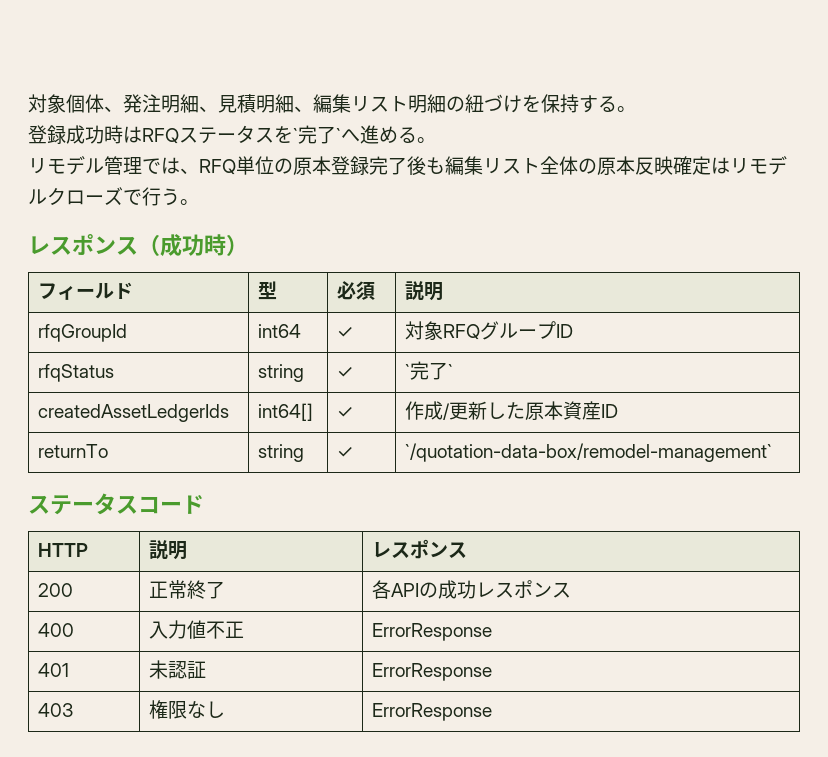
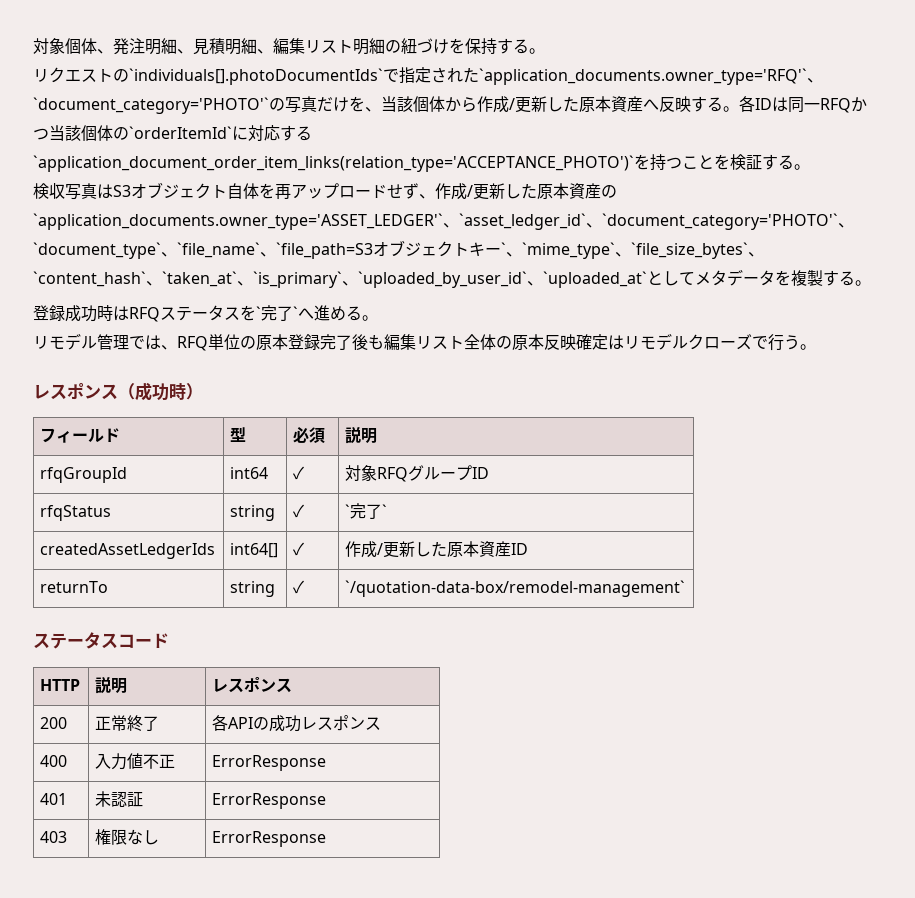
+ リクエストの`individuals[].photoDocumentIds`で指定された`application_documents.owner_type='RFQ'`、`document_category='PHOTO'`の写真だけを、当該個体から作成/更新した原本資産へ反映する。各IDは同一RFQかつ当該個体の`orderItemId`に対応する`application_document_order_item_links(relation_type='ACCEPTANCE_PHOTO')`を持つことを検証する。
+ 検収写真はS3オブジェクト自体を再アップロードせず、作成/更新した原本資産の`application_documents.owner_type='ASSET_LEDGER'`、`asset_ledger_id`、`document_category='PHOTO'`、`document_type`、`file_name`、`file_path=S3オブジェクトキー`、`mime_type`、`file_size_bytes`、`content_hash`、`taken_at`、`is_primary`、`uploaded_by_user_id`、`uploaded_at`としてメタデータを複製する。

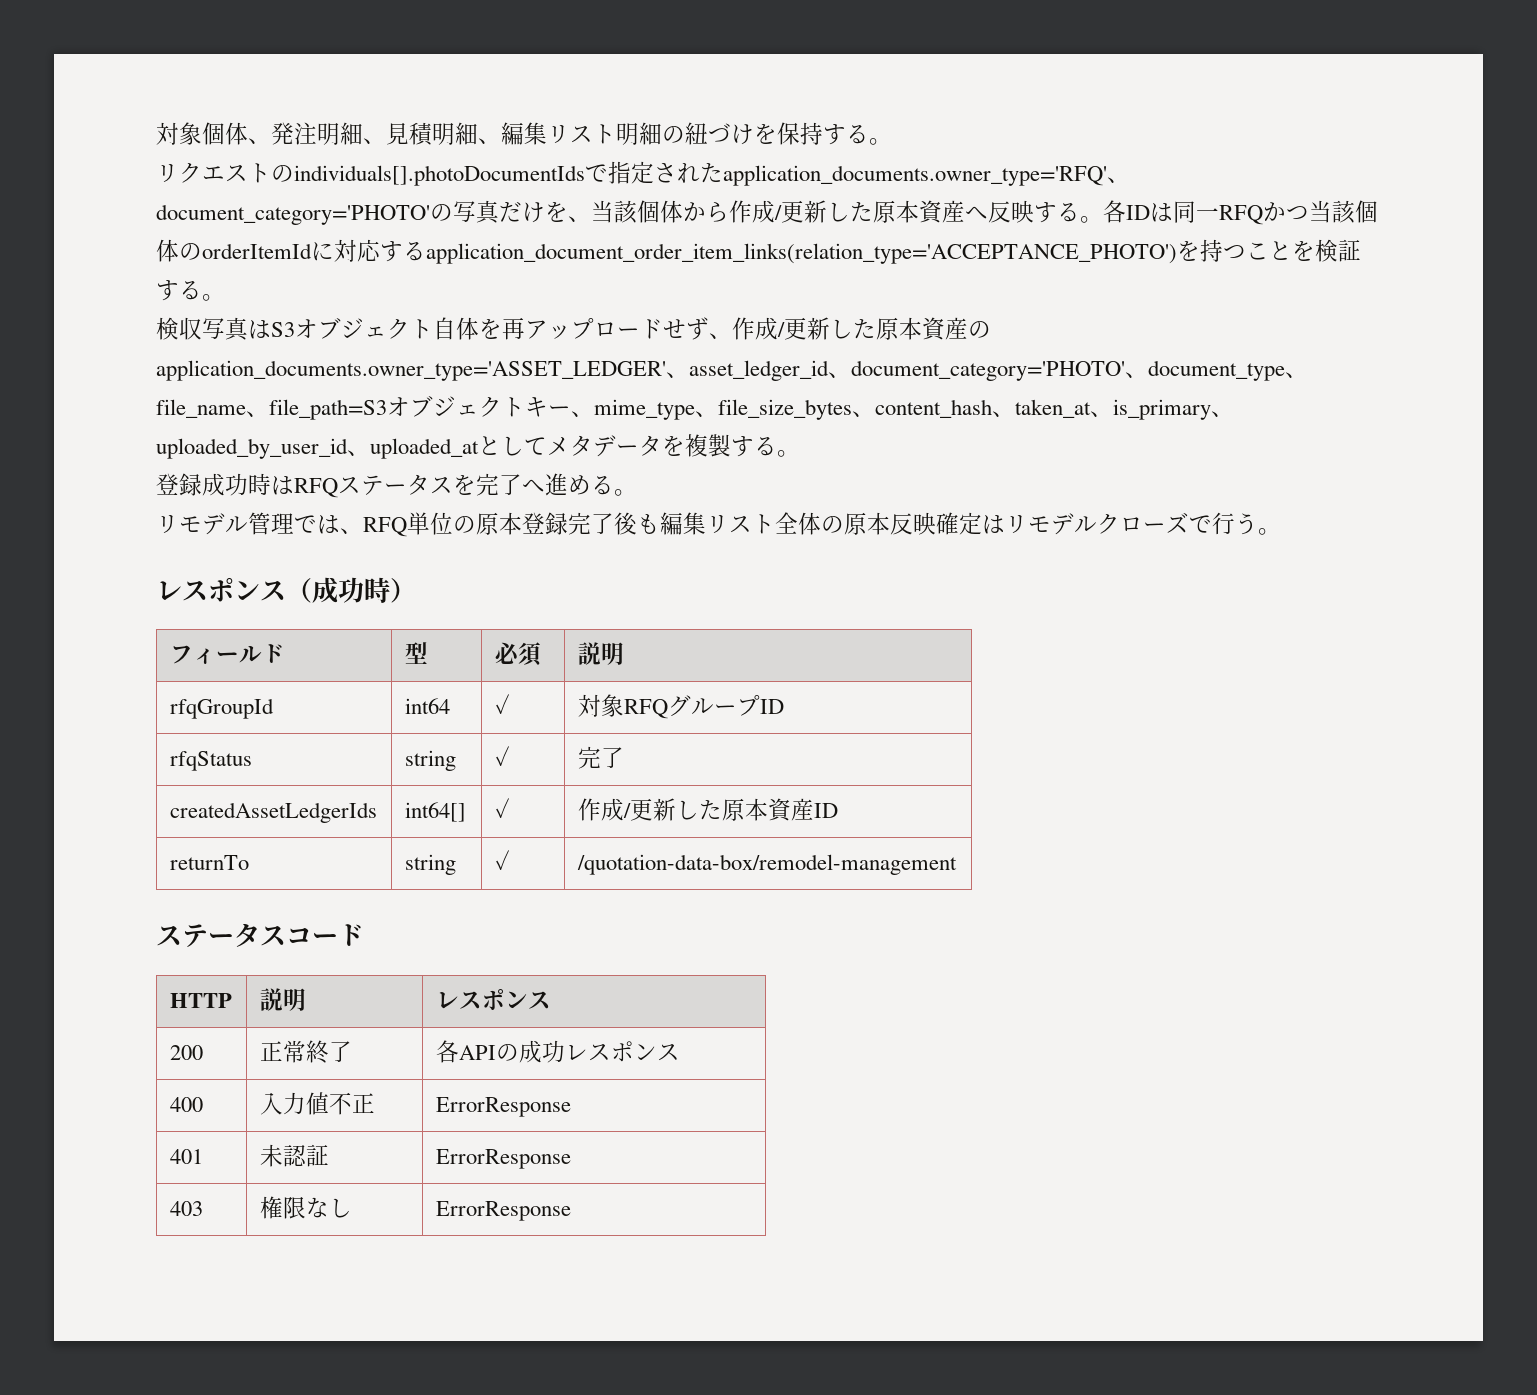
- リクエストの`individuals[].photoDocumentIds`で指定された`application_documents.owner_type='RFQ'`、`document_category='PHOTO'`の写真だけを、当該個体から作成/更新した原本資産へ反映する。
+ リクエストのindividuals[].photoDocumentIdsで指定されたapplication_documents.owner_type='RFQ'、document_category='PHOTO'の写真だけを、当該個体から作成/更新した原本資産へ反映する。
- 各IDは同一RFQかつ当該個体の`orderItemId`に対応する`application_document_order_item_links(relation_type='ACCEPTANCE_PHOTO')`を持つことを検証する。
+ 各IDは同一RFQかつ当該個体のorderItemIdに対応するapplication_document_order_item_links(relation_type='ACCEPTANCE_PHOTO')を持つことを検証する。
- 検収写真はS3オブジェクト自体を再アップロードせず、作成/更新した原本資産の`application_documents.owner_type='ASSET_LEDGER'`、`asset_ledger_id`、`document_category='PHOTO'`、`document_type`、`file_name`、`file_path=S3オブジェクトキー`、`mime_type`、`file_size_bytes`、`content_hash`、`taken_at`、`is_primary`、`uploaded_by_user_id`、`uploaded_at`としてメタデータを複製する。
+ 検収写真はS3オブジェクト自体を再アップロードせず、作成/更新した原本資産のapplication_documents.owner_type='ASSET_LEDGER'、asset_ledger_id、document_category='PHOTO'、document_type、file_name、file_path=S3オブジェクトキー、mime_type、file_size_bytes、content_hash、taken_at、is_primary、uploaded_by_user_id、uploaded_atとしてメタデータを複製する。
- 登録成功時はRFQステータスを`完了`へ進める。
+ 登録成功時はRFQステータスを完了へ進める。
- rfqStatus | string | ✓ | `完了`
+ rfqStatus | string | ✓ | 完了
- returnTo | string | ✓ | `/quotation-data-box/remodel-management`
+ returnTo | string | ✓ | /quotation-data-box/remodel-management

